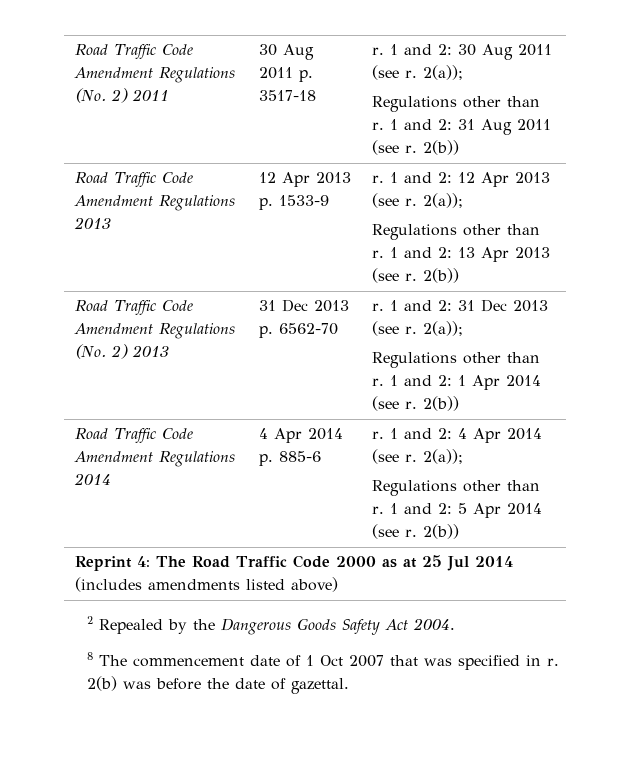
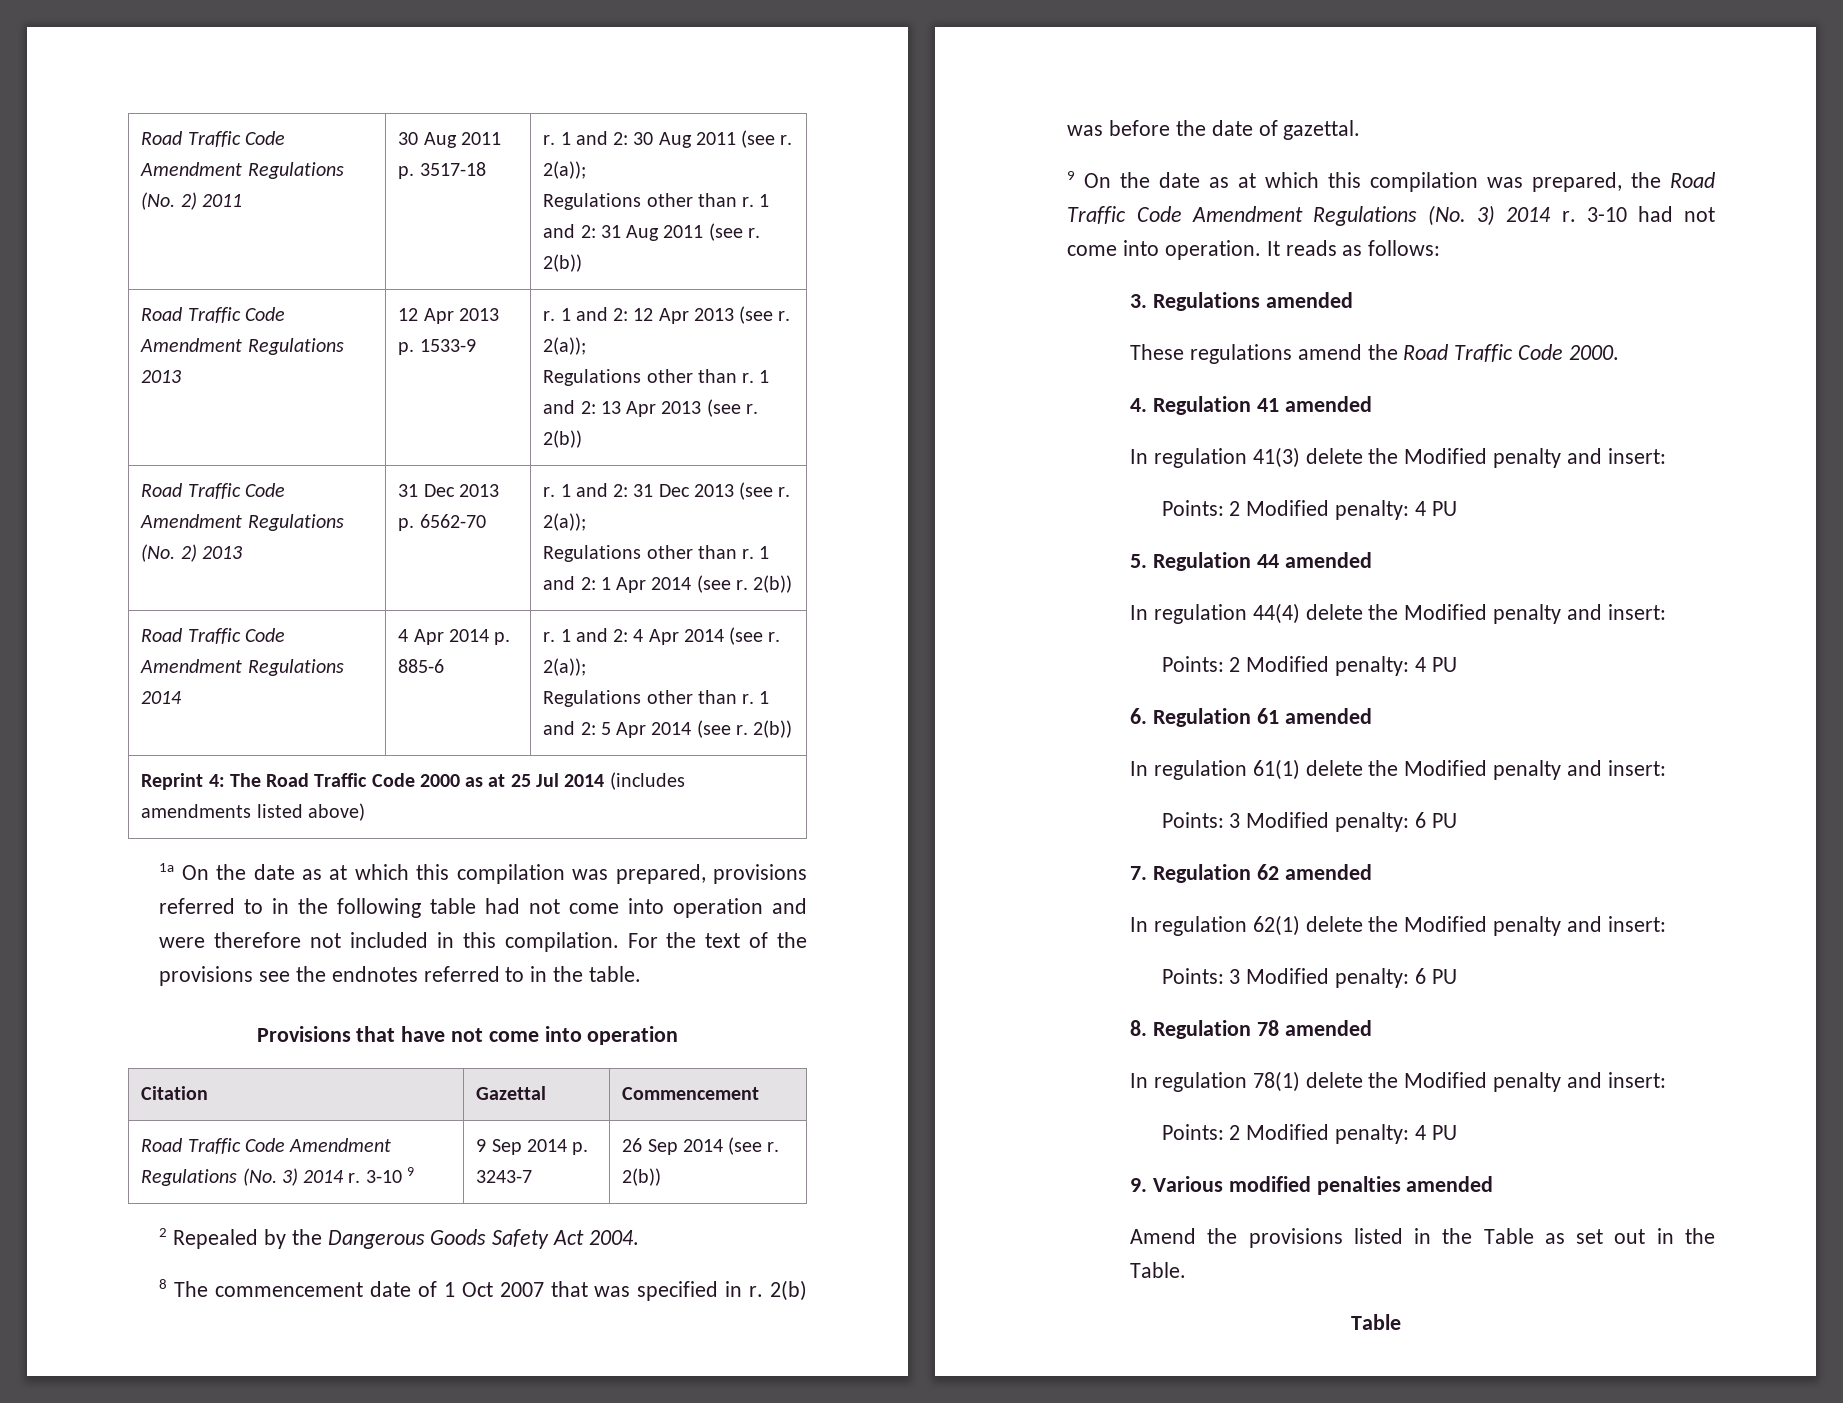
+ 1a On the date as at which this compilation was prepared, provisions referred to in the following table had not come into operation and were therefore not included in this compilation. For the text of the provisions see the endnotes referred to in the table.
+ Provisions that have not come into operation
+ Citation | Gazettal | Commencement
+ Road Traffic Code Amendment Regulations (No. 3) 2014 r. 3-10 9 | 9 Sep 2014 p. 3243-7 | 26 Sep 2014 (see r. 2(b))
+ 9 On the date as at which this compilation was prepared, the Road Traffic Code Amendment Regulations (No. 3) 2014 r. 3-10 had not come into operation. It reads as follows:
+ 3. Regulations amended
+ These regulations amend the Road Traffic Code 2000.
+ 4. Regulation 41 amended
+ In regulation 41(3) delete the Modified penalty and insert:
+ Points: 2 Modified penalty: 4 PU
+ 5. Regulation 44 amended
+ In regulation 44(4) delete the Modified penalty and insert:
+ Points: 2 Modified penalty: 4 PU
+ 6. Regulation 61 amended
+ In regulation 61(1) delete the Modified penalty and insert:
+ Points: 3 Modified penalty: 6 PU
+ 7. Regulation 62 amended
+ In regulation 62(1) delete the Modified penalty and insert:
+ Points: 3 Modified penalty: 6 PU
+ 8. Regulation 78 amended
+ In regulation 78(1) delete the Modified penalty and insert:
+ Points: 2 Modified penalty: 4 PU
+ 9. Various modified penalties amended
+ Amend the provisions listed in the Table as set out in the Table.
+ Table

